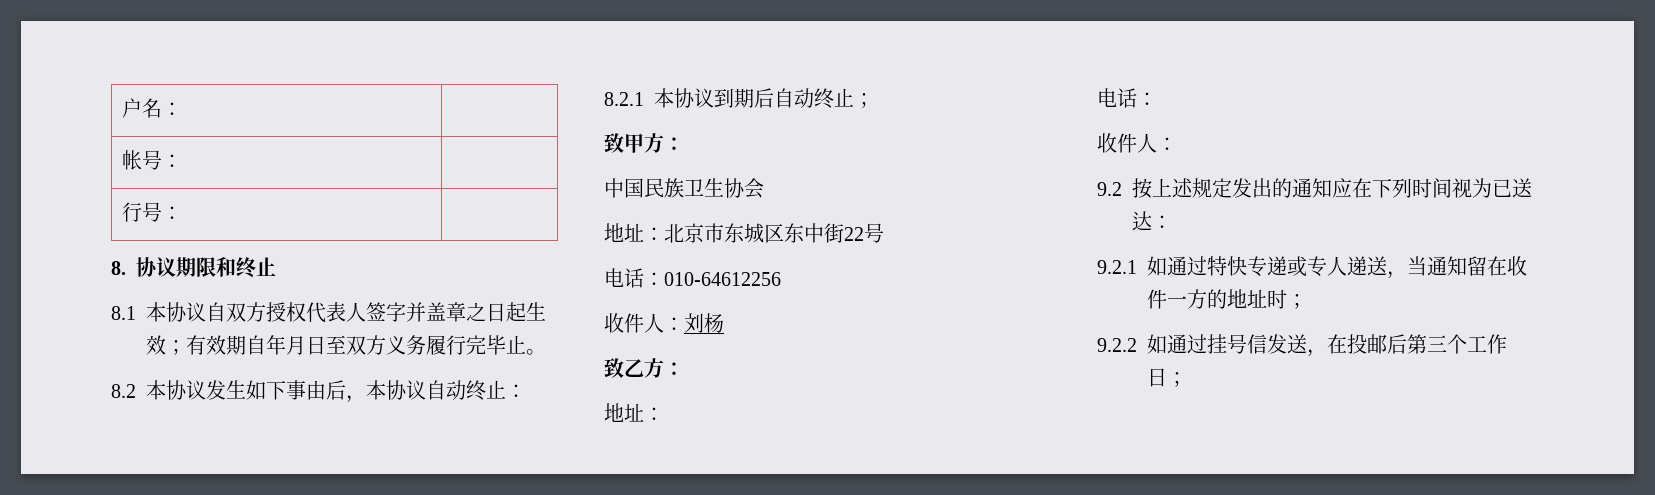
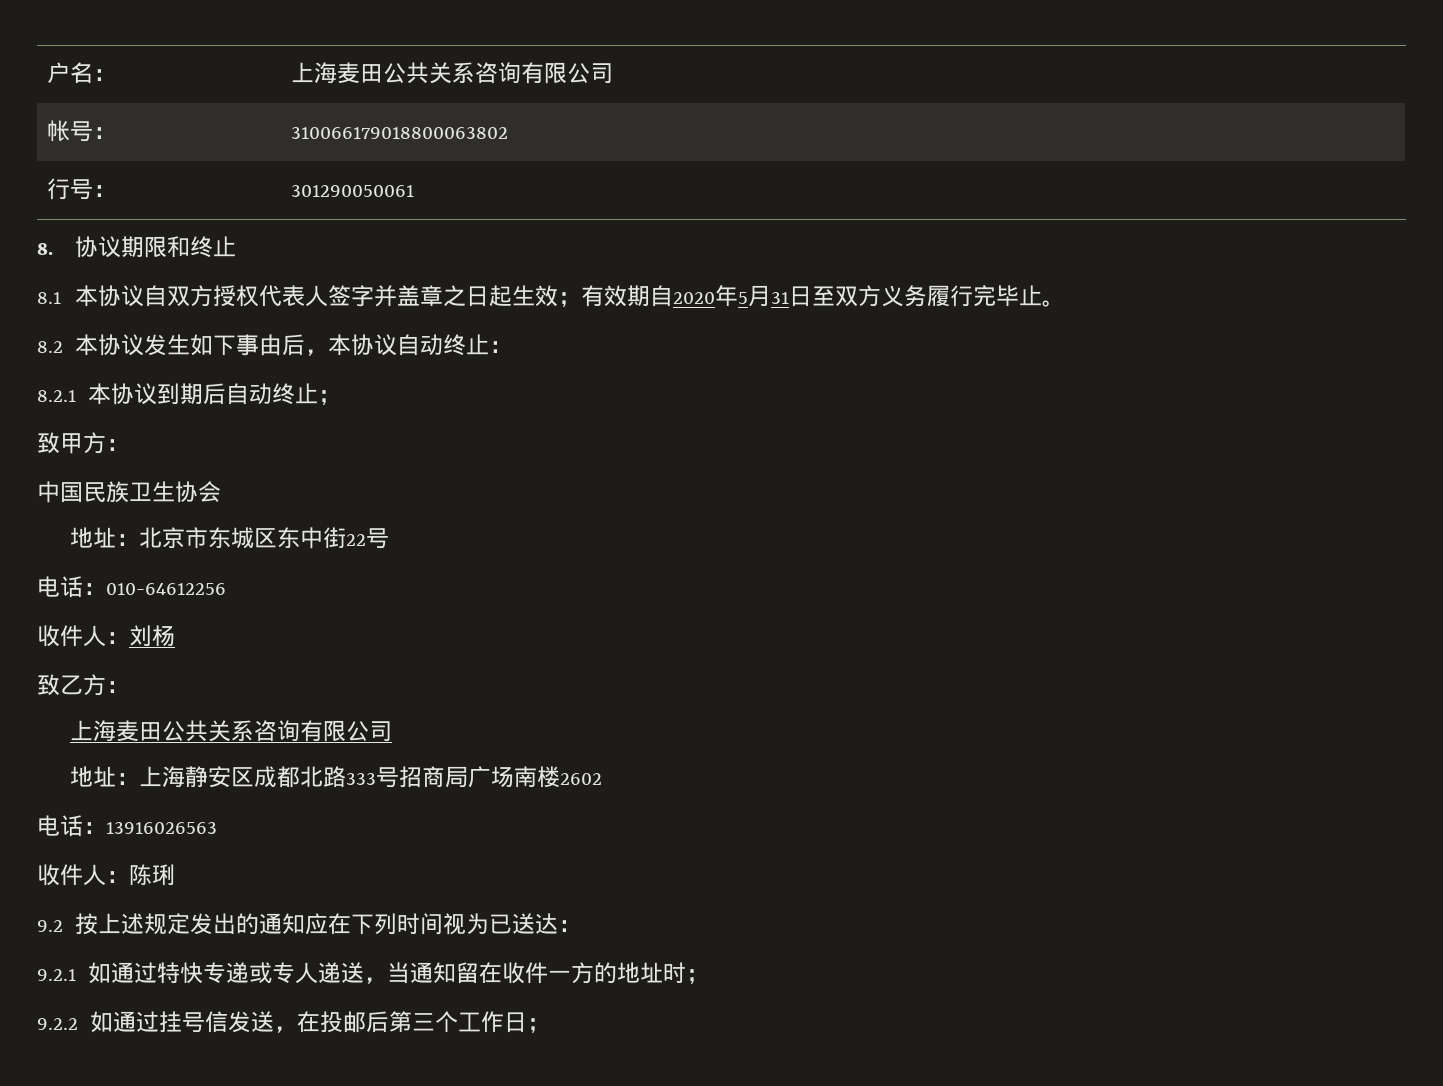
- 户名： |
+ 户名： | 上海麦田公共关系咨询有限公司
- 帐号： |
+ 帐号： | 310066179018800063802
- 行号： |
+ 行号： | 301290050061
- 8.1本协议自双方授权代表人签字并盖章之日起生效；有效期自年月日至双方义务履行完毕止。
+ 8.1本协议自双方授权代表人签字并盖章之日起生效；有效期自2020年5月31日至双方义务履行完毕止。
  致乙方：
- 地址：
- 电话：
- 收件人：
+ 上海麦田公共关系咨询有限公司
+ 地址：上海静安区成都北路333号招商局广场南楼2602
+ 电话：13916026563
+ 收件人：陈琍

